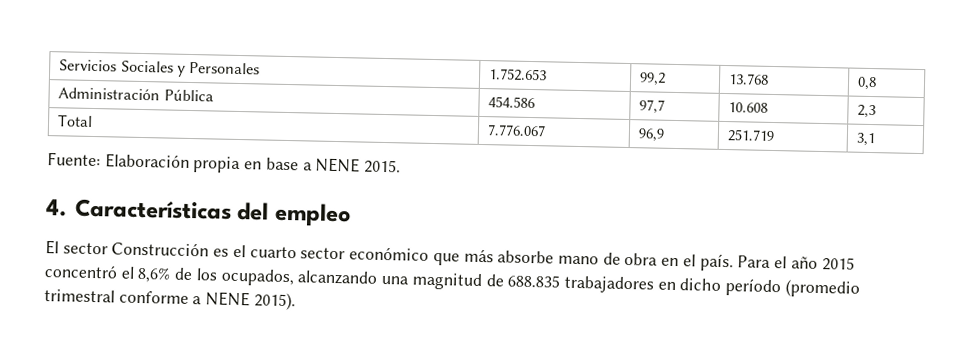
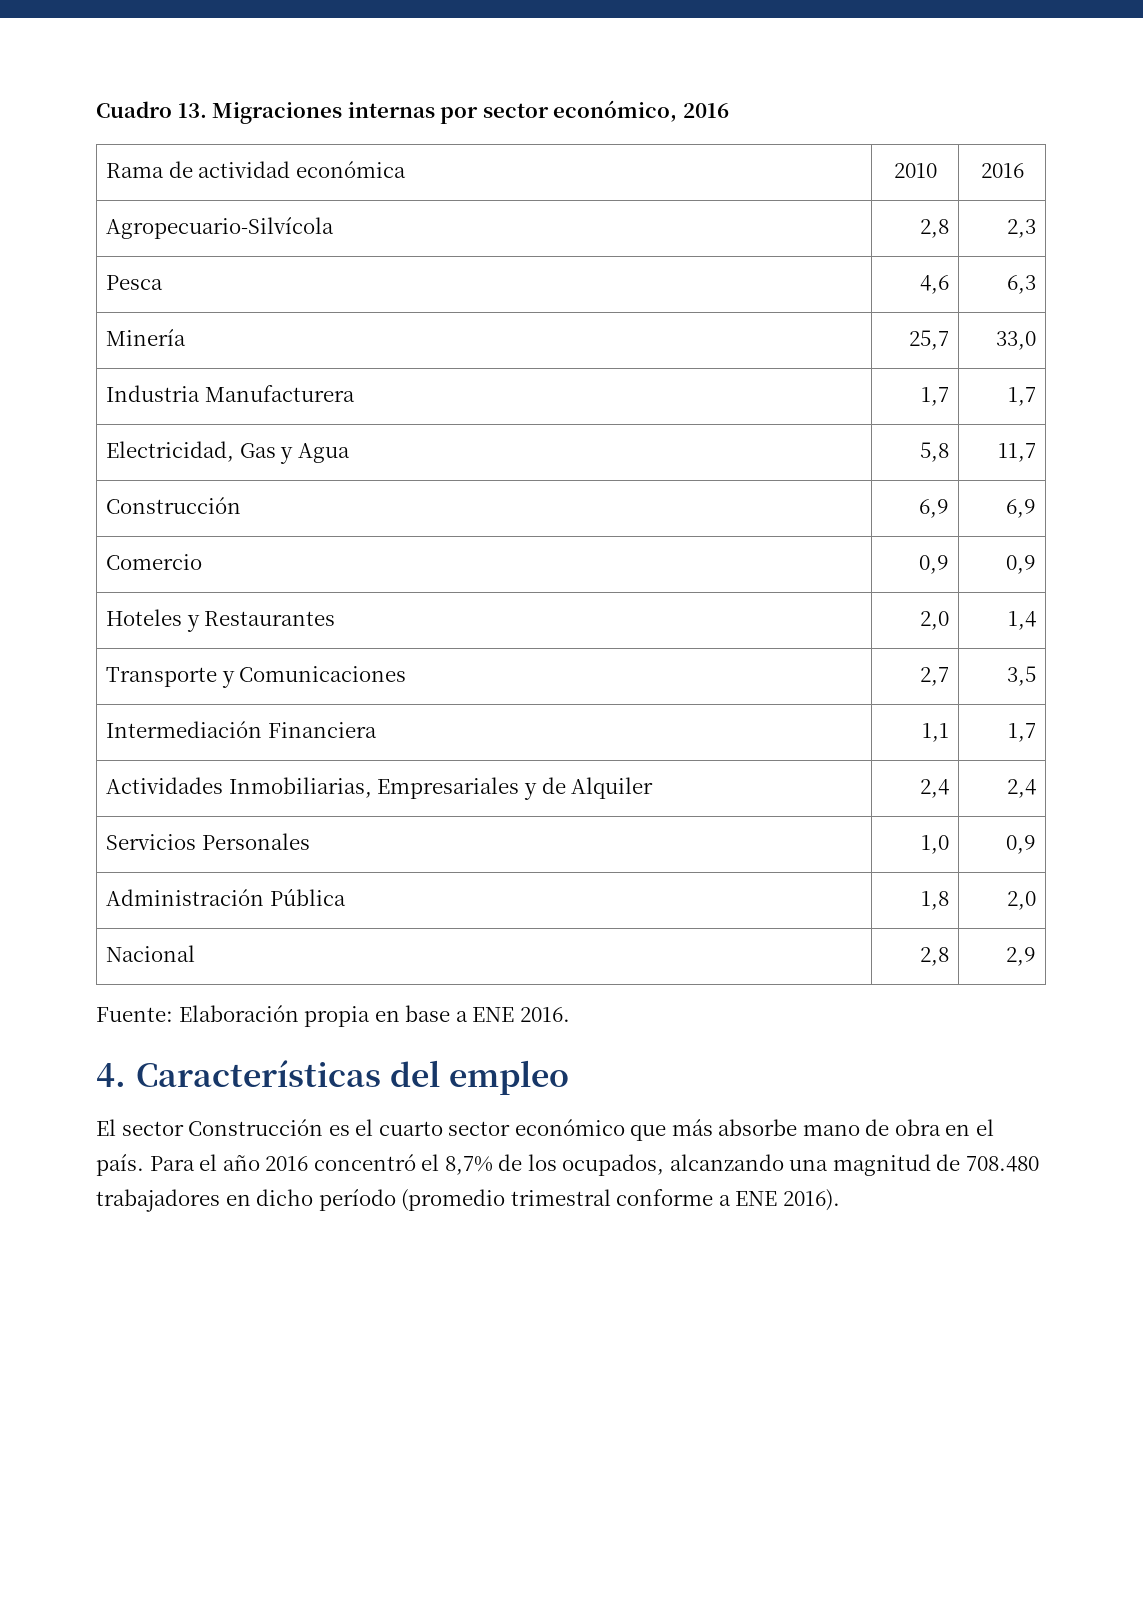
- Servicios Sociales y Personales | 1.752.653 | 99,2 | 13.768 | 0,8
- Administración Pública | 454.586 | 97,7 | 10.608 | 2,3
- Total | 7.776.067 | 96,9 | 251.719 | 3,1
+ Cuadro 13. Migraciones internas por sector económico, 2016
+ Rama de actividad económica | 2010 | 2016
+ Agropecuario-Silvícola | 2,8 | 2,3
+ Pesca | 4,6 | 6,3
+ Minería | 25,7 | 33,0
+ Industria Manufacturera | 1,7 | 1,7
+ Electricidad, Gas y Agua | 5,8 | 11,7
+ Construcción | 6,9 | 6,9
+ Comercio | 0,9 | 0,9
+ Hoteles y Restaurantes | 2,0 | 1,4
+ Transporte y Comunicaciones | 2,7 | 3,5
+ Intermediación Financiera | 1,1 | 1,7
+ Actividades Inmobiliarias, Empresariales y de Alquiler | 2,4 | 2,4
+ Servicios Personales | 1,0 | 0,9
+ Administración Pública | 1,8 | 2,0
+ Nacional | 2,8 | 2,9
- Fuente: Elaboración propia en base a NENE 2015.
+ Fuente: Elaboración propia en base a ENE 2016.
- Para el año 2015 concentró el 8,6% de los ocupados, alcanzando una magnitud de 688.835 trabajadores en dicho período (promedio trimestral conforme a NENE 2015).
+ Para el año 2016 concentró el 8,7% de los ocupados, alcanzando una magnitud de 708.480 trabajadores en dicho período (promedio trimestral conforme a ENE 2016).

